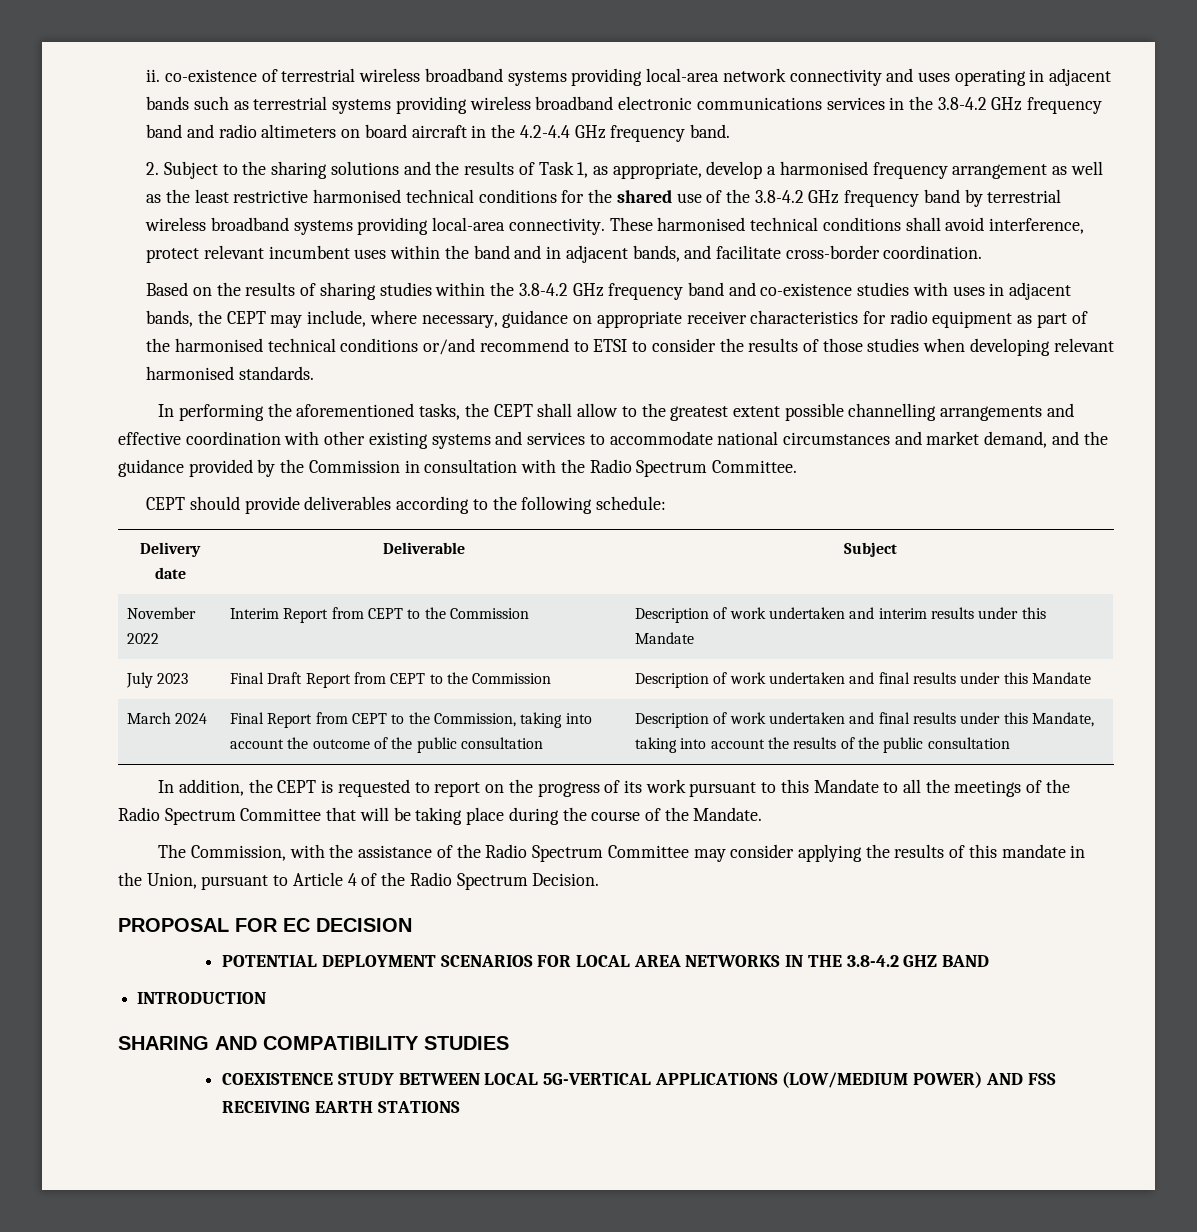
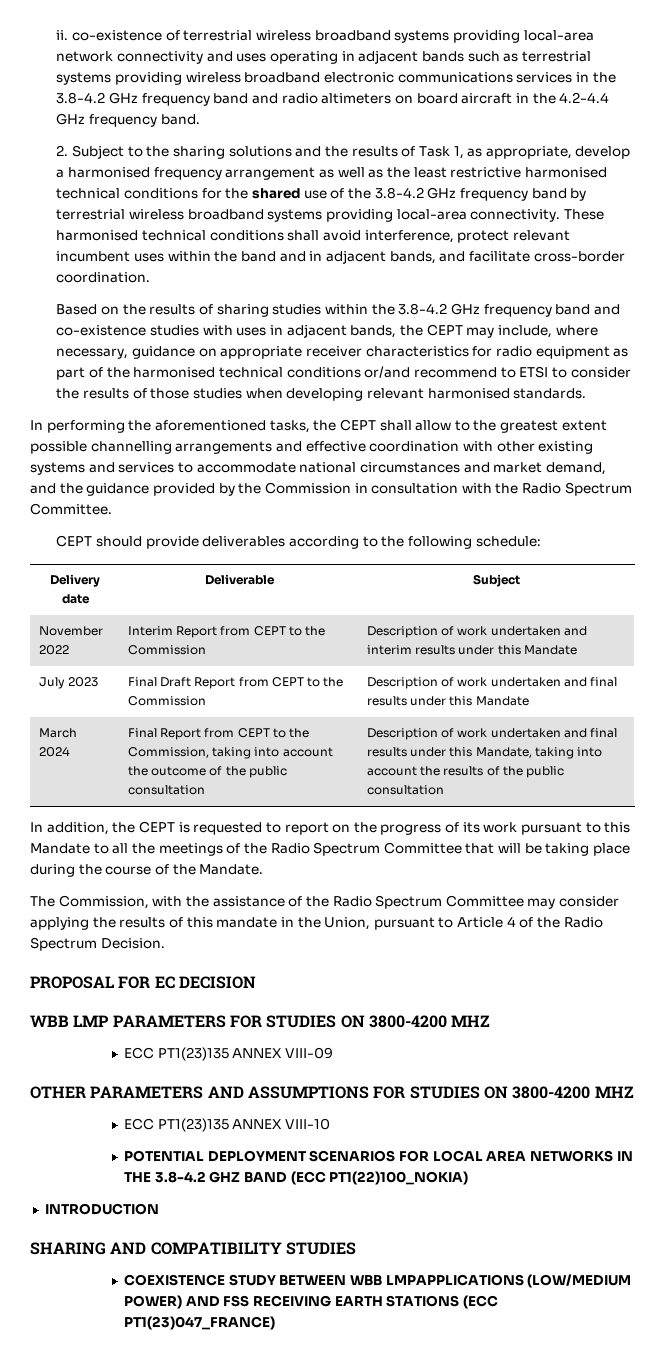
+ WBB LMP PARAMETERS FOR STUDIES ON 3800-4200 MHZ
+ ECC PT1(23)135 ANNEX VIII-09
+ OTHER PARAMETERS AND ASSUMPTIONS FOR STUDIES ON 3800-4200 MHZ
+ ECC PT1(23)135 ANNEX VIII-10
- POTENTIAL DEPLOYMENT SCENARIOS FOR LOCAL AREA NETWORKS IN THE 3.8-4.2 GHZ BAND
+ POTENTIAL DEPLOYMENT SCENARIOS FOR LOCAL AREA NETWORKS IN THE 3.8-4.2 GHZ BAND (ECC PT1(22)100_NOKIA)
- COEXISTENCE STUDY BETWEEN LOCAL 5G-VERTICAL APPLICATIONS (LOW/MEDIUM POWER) AND FSS RECEIVING EARTH STATIONS
+ COEXISTENCE STUDY BETWEEN WBB LMPAPPLICATIONS (LOW/MEDIUM POWER) AND FSS RECEIVING EARTH STATIONS (ECC PT1(23)047_FRANCE)

